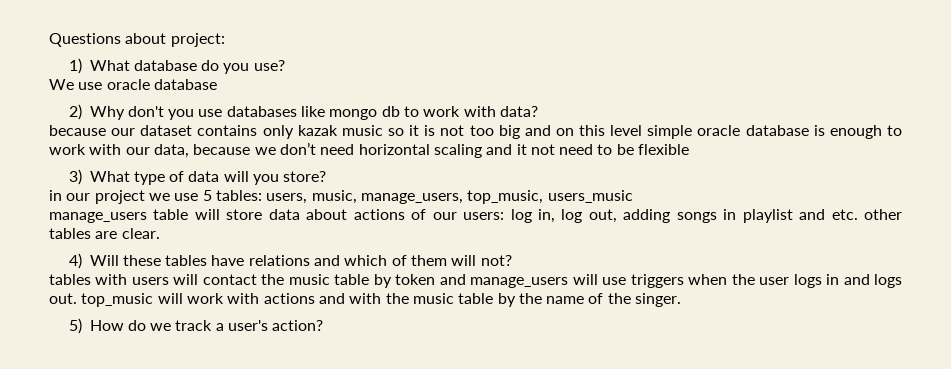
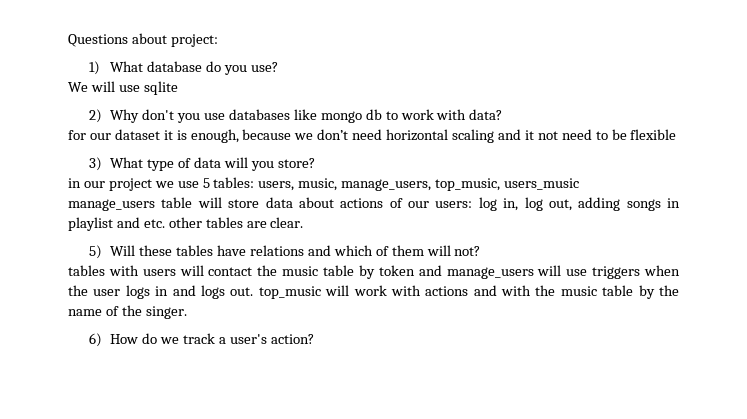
- We use oracle database
+ We will use sqlite
- because our dataset contains only kazak music so it is not too big and on this level simple oracle database is enough to work with our data, because we don’t need horizontal scaling and it not need to be flexible
+ for our dataset it is enough, because we don’t need horizontal scaling and it not need to be flexible
- 4) Will these tables have relations and which of them will not?
+ 5) Will these tables have relations and which of them will not?
- 5) How do we track a user's action?
+ 6) How do we track a user's action?

